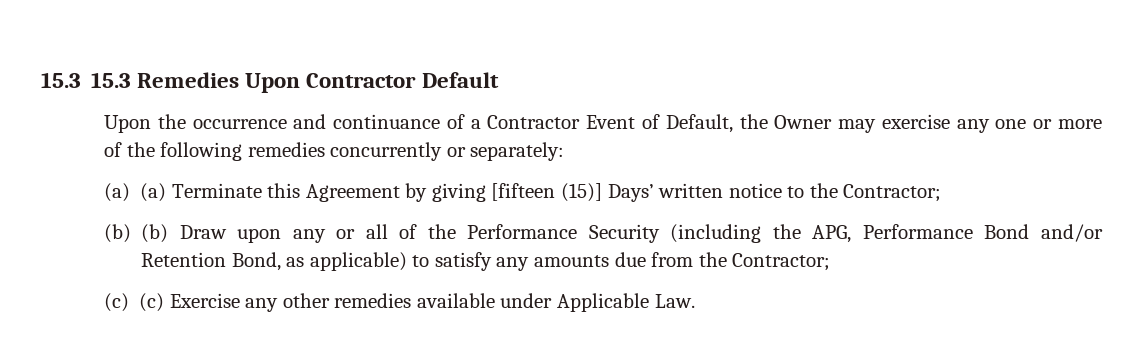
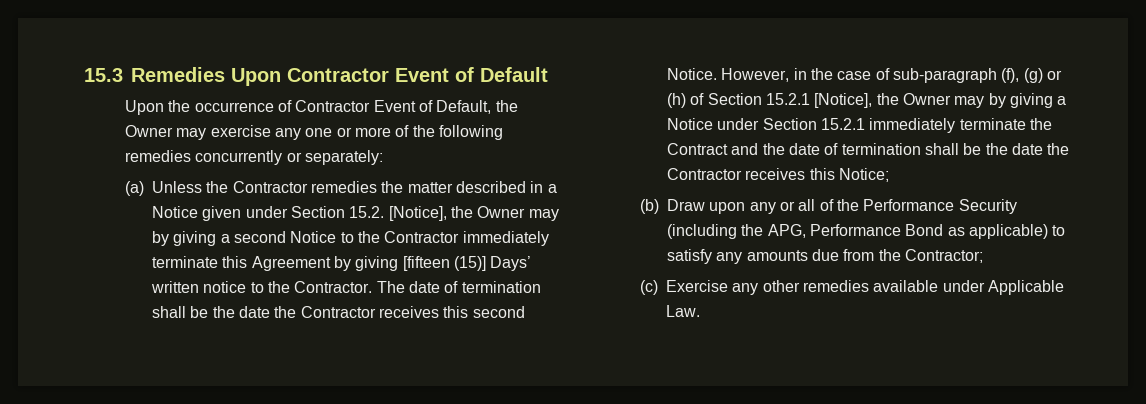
- 15.3 15.3 Remedies Upon Contractor Default
+ 15.3 Remedies Upon Contractor Event of Default
- Upon the occurrence and continuance of a Contractor Event of Default, the Owner may exercise any one or more of the following remedies concurrently or separately:
+ Upon the occurrence of Contractor Event of Default, the Owner may exercise any one or more of the following remedies concurrently or separately:
- (a) (a) Terminate this Agreement by giving [fifteen (15)] Days’ written notice to the Contractor;
- (b) (b) Draw upon any or all of the Performance Security (including the APG, Performance Bond and/or Retention Bond, as applicable) to satisfy any amounts due from the Contractor;
+ (a) Unless the Contractor remedies the matter described in a Notice given under Section 15.2. [Notice], the Owner may by giving a second Notice to the Contractor immediately terminate this Agreement by giving [fifteen (15)] Days’ written notice to the Contractor. The date of termination shall be the date the Contractor receives this second Notice. However, in the case of sub-paragraph (f), (g) or (h) of Section 15.2.1 [Notice], the Owner may by giving a Notice under Section 15.2.1 immediately terminate the Contract and the date of termination shall be the date the Contractor receives this Notice;
+ (b) Draw upon any or all of the Performance Security (including the APG, Performance Bond as applicable) to satisfy any amounts due from the Contractor;
- (c) (c) Exercise any other remedies available under Applicable Law.
+ (c) Exercise any other remedies available under Applicable Law.

